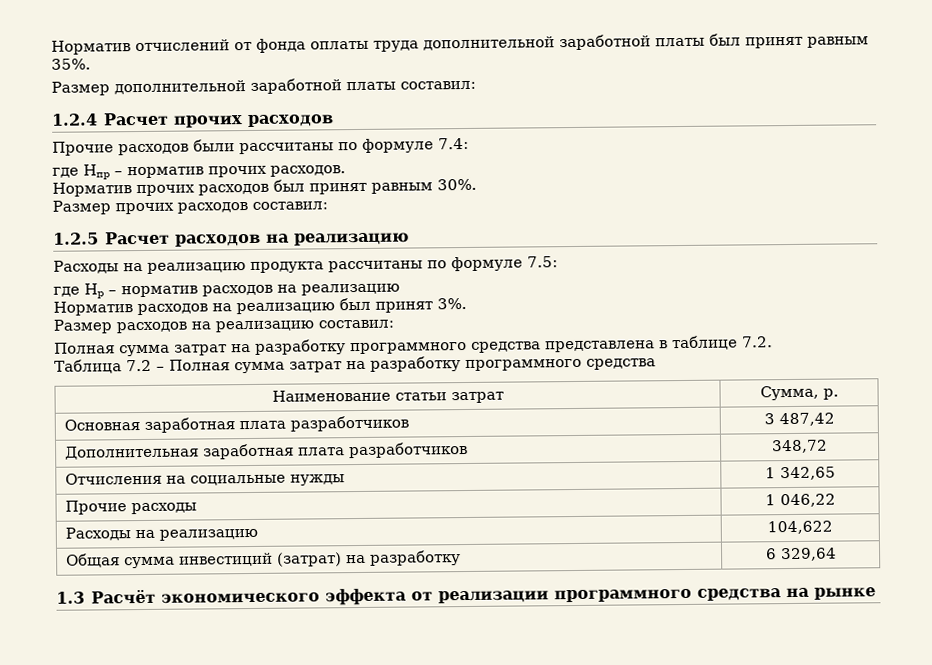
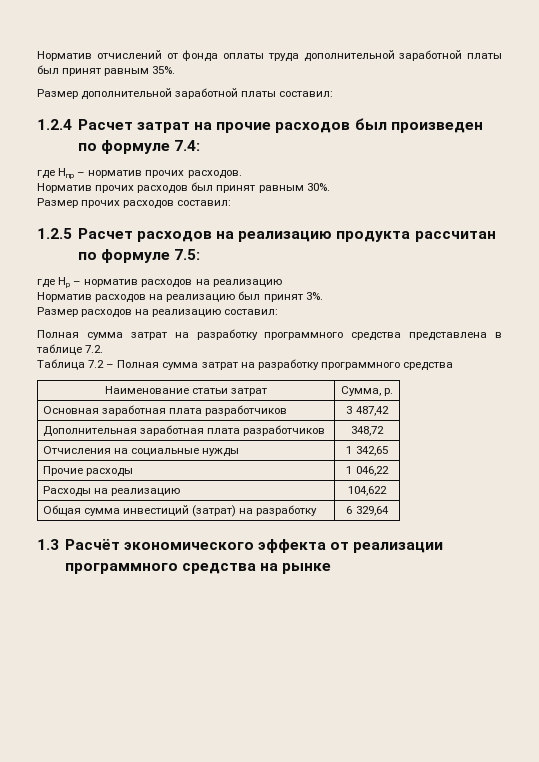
- 1.2.4 Расчет прочих расходов
- Прочие расходов были рассчитаны по формуле 7.4:
+ 1.2.4 Расчет затрат на прочие расходов был произведен по формуле 7.4:
- 1.2.5 Расчет расходов на реализацию
- Расходы на реализацию продукта рассчитаны по формуле 7.5:
+ 1.2.5 Расчет расходов на реализацию продукта рассчитан по формуле 7.5:

